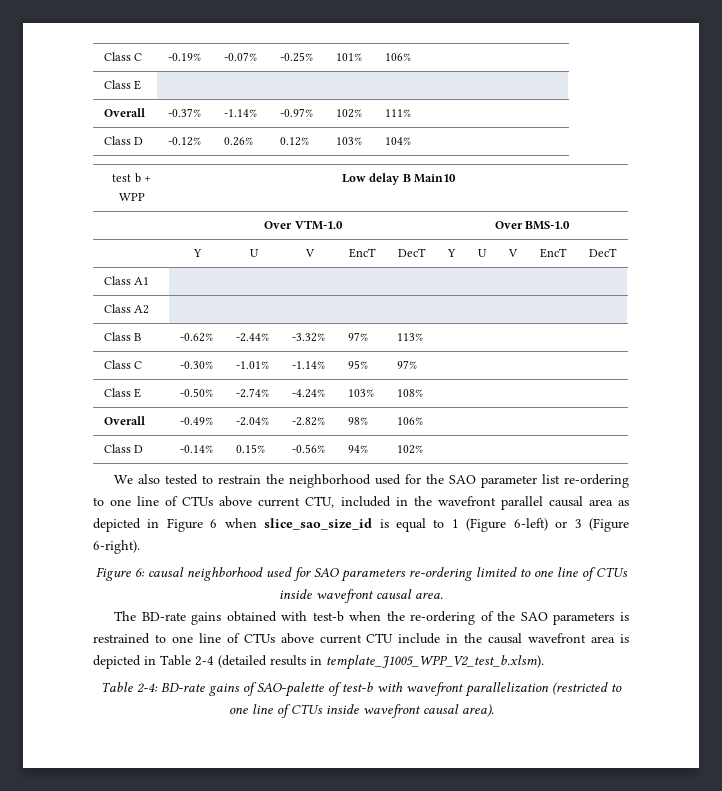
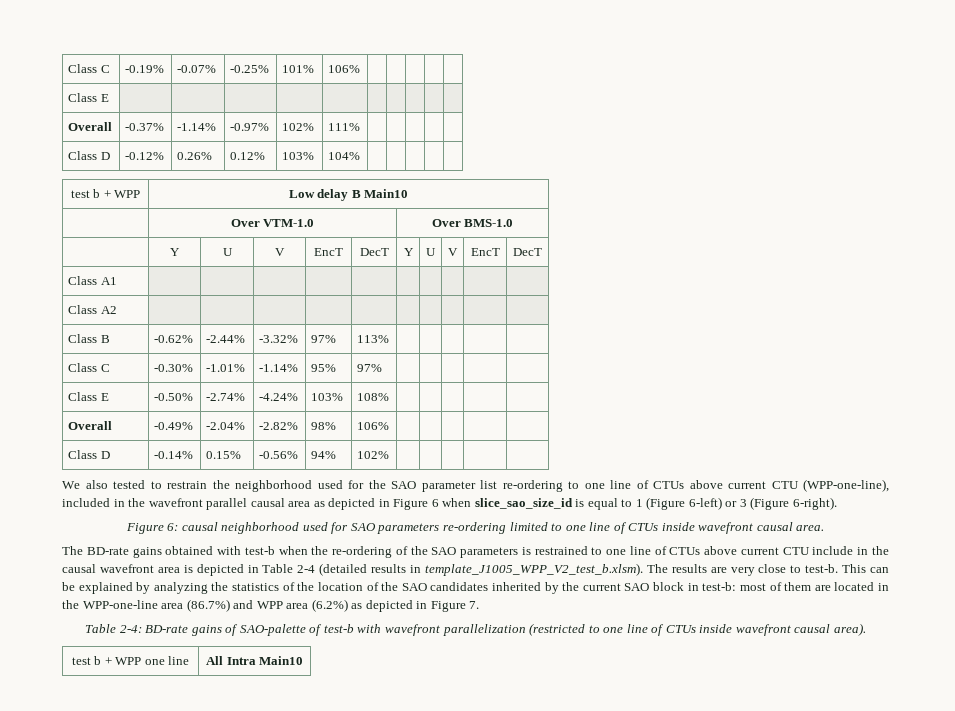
- We also tested to restrain the neighborhood used for the SAO parameter list re-ordering to one line of CTUs above current CTU, included in the wavefront parallel causal area as depicted in Figure 6 when slice_sao_size_id is equal to 1 (Figure 6-left) or 3 (Figure 6-right).
+ We also tested to restrain the neighborhood used for the SAO parameter list re-ordering to one line of CTUs above current CTU (WPP-one-line), included in the wavefront parallel causal area as depicted in Figure 6 when slice_sao_size_id is equal to 1 (Figure 6-left) or 3 (Figure 6-right).
- The BD-rate gains obtained with test-b when the re-ordering of the SAO parameters is restrained to one line of CTUs above current CTU include in the causal wavefront area is depicted in Table 2-4 (detailed results in template_J1005_WPP_V2_test_b.xlsm).
+ The BD-rate gains obtained with test-b when the re-ordering of the SAO parameters is restrained to one line of CTUs above current CTU include in the causal wavefront area is depicted in Table 2-4 (detailed results in template_J1005_WPP_V2_test_b.xlsm). The results are very close to test-b. This can be explained by analyzing the statistics of the location of the SAO candidates inherited by the current SAO block in test-b: most of them are located in the WPP-one-line area (86.7%) and WPP area (6.2%) as depicted in Figure 7.
+ test b + WPP one line | All Intra Main10

